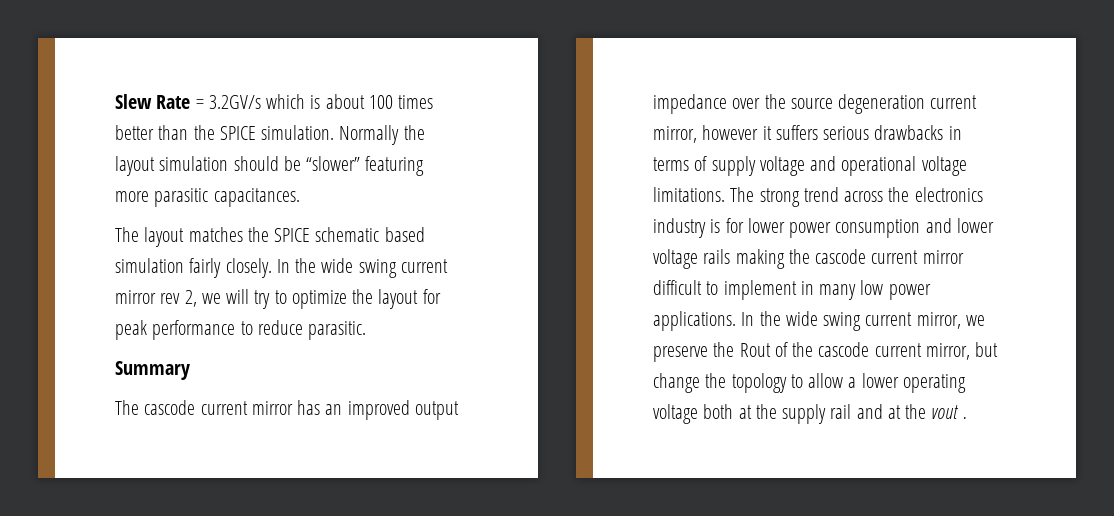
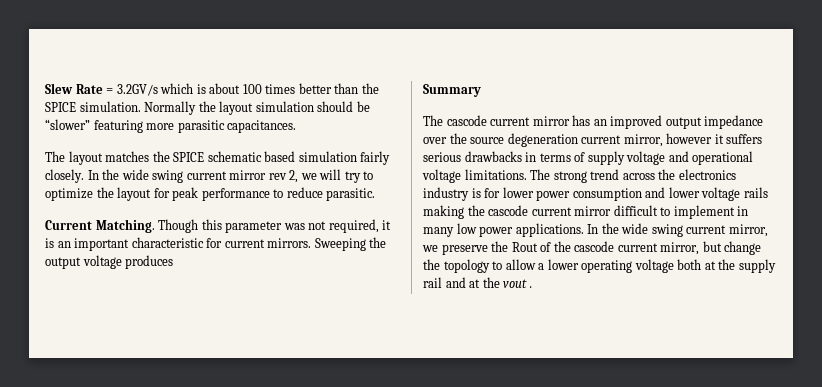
+ Current Matching. Though this parameter was not required, it is an important characteristic for current mirrors. Sweeping the output voltage produces

